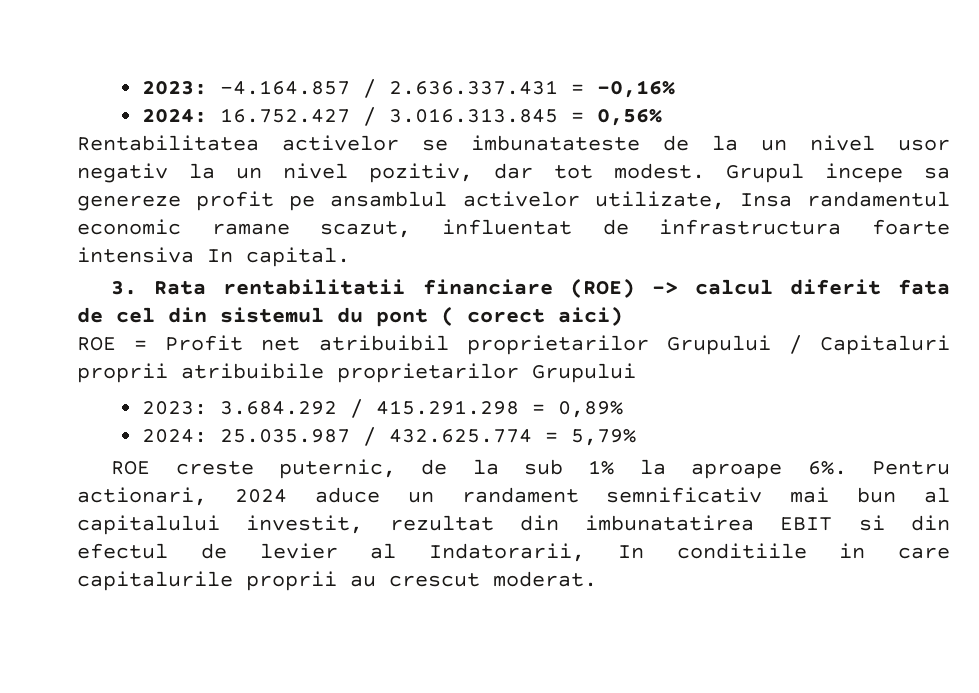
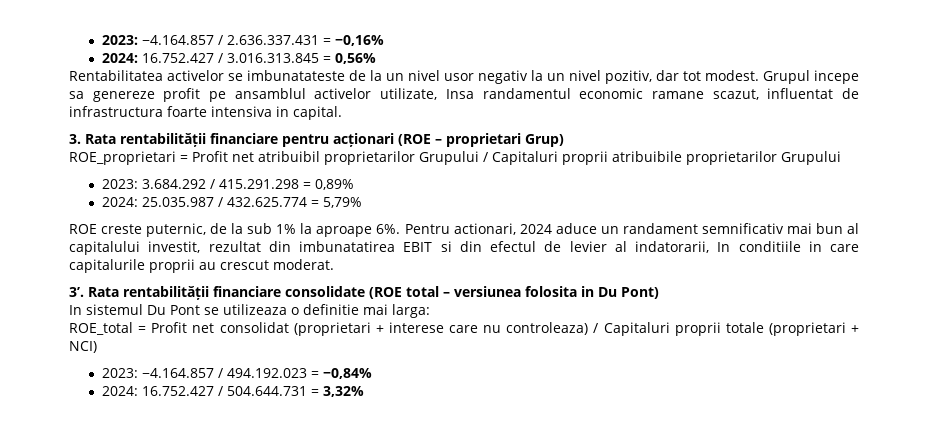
- Grupul incepe sa genereze profit pe ansamblul activelor utilizate, Insa randamentul economic ramane scazut, influentat de infrastructura foarte intensiva In capital.
+ Grupul incepe sa genereze profit pe ansamblul activelor utilizate, Insa randamentul economic ramane scazut, influentat de infrastructura foarte intensiva in capital.
- 3. Rata rentabilitatii financiare (ROE) -> calcul diferit fata de cel din sistemul du pont ( corect aici)
- ROE = Profit net atribuibil proprietarilor Grupului / Capitaluri proprii atribuibile proprietarilor Grupului
+ 3. Rata rentabilității financiare pentru acționari (ROE – proprietari Grup)
+ ROE_proprietari = Profit net atribuibil proprietarilor Grupului / Capitaluri proprii atribuibile proprietarilor Grupului
- Pentru actionari, 2024 aduce un randament semnificativ mai bun al capitalului investit, rezultat din imbunatatirea EBIT si din efectul de levier al Indatorarii, In conditiile in care capitalurile proprii au crescut moderat.
+ Pentru actionari, 2024 aduce un randament semnificativ mai bun al capitalului investit, rezultat din imbunatatirea EBIT si din efectul de levier al indatorarii, In conditiile in care capitalurile proprii au crescut moderat.
+ 3’. Rata rentabilității financiare consolidate (ROE total – versiunea folosita in Du Pont)
+ In sistemul Du Pont se utilizeaza o definitie mai larga:
+ ROE_total = Profit net consolidat (proprietari + interese care nu controleaza) / Capitaluri proprii totale (proprietari + NCI)
+ 2023: −4.164.857 / 494.192.023 = −0,84%
+ 2024: 16.752.427 / 504.644.731 = 3,32%

